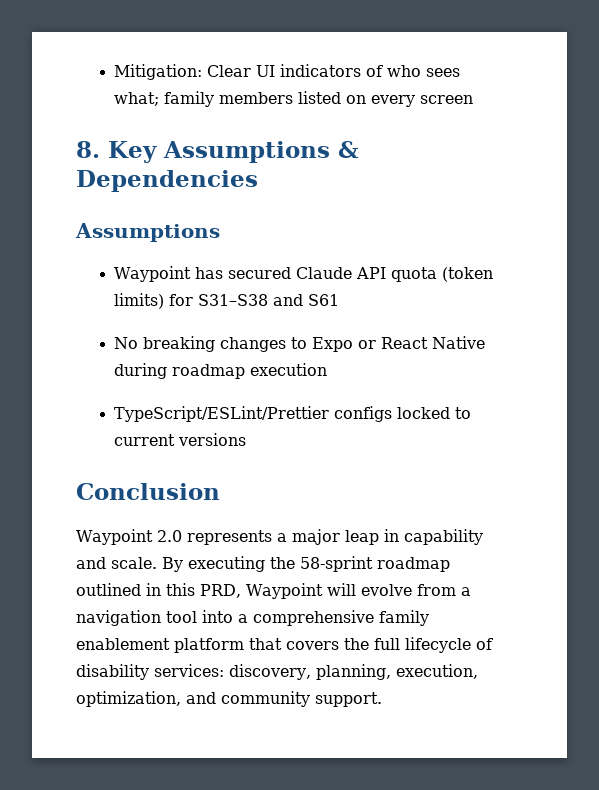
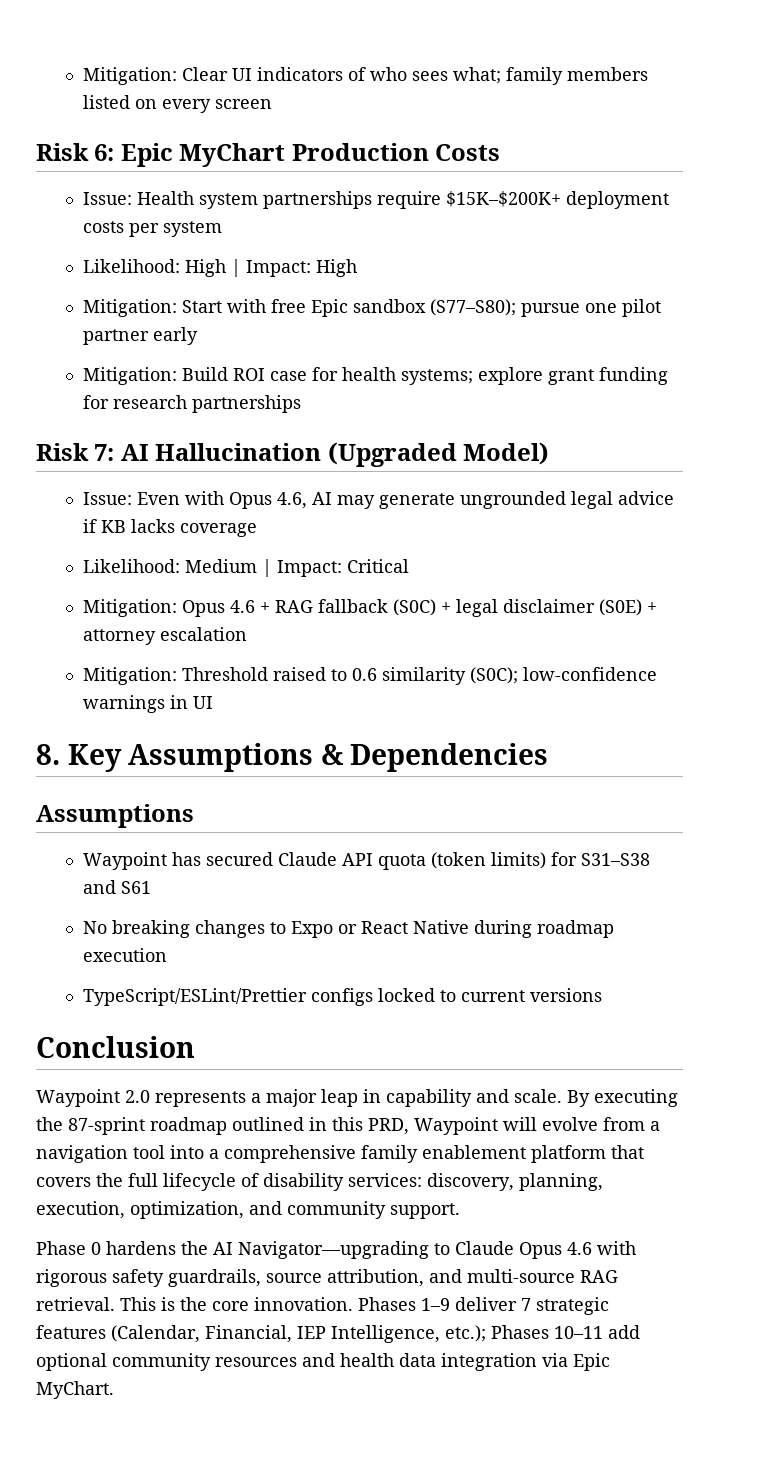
+ Risk 6: Epic MyChart Production Costs
+ Issue: Health system partnerships require $15K–$200K+ deployment costs per system
+ Likelihood: High | Impact: High
+ Mitigation: Start with free Epic sandbox (S77–S80); pursue one pilot partner early
+ Mitigation: Build ROI case for health systems; explore grant funding for research partnerships
+ Risk 7: AI Hallucination (Upgraded Model)
+ Issue: Even with Opus 4.6, AI may generate ungrounded legal advice if KB lacks coverage
+ Likelihood: Medium | Impact: Critical
+ Mitigation: Opus 4.6 + RAG fallback (S0C) + legal disclaimer (S0E) + attorney escalation
+ Mitigation: Threshold raised to 0.6 similarity (S0C); low-confidence warnings in UI
- By executing the 58-sprint roadmap outlined in this PRD, Waypoint will evolve from a navigation tool into a comprehensive family enablement platform that covers the full lifecycle of disability services: discovery, planning, execution, optimization, and community support.
+ By executing the 87-sprint roadmap outlined in this PRD, Waypoint will evolve from a navigation tool into a comprehensive family enablement platform that covers the full lifecycle of disability services: discovery, planning, execution, optimization, and community support.
+ Phase 0 hardens the AI Navigator—upgrading to Claude Opus 4.6 with rigorous safety guardrails, source attribution, and multi-source RAG retrieval. This is the core innovation. Phases 1–9 deliver 7 strategic features (Calendar, Financial, IEP Intelligence, etc.); Phases 10–11 add optional community resources and health data integration via Epic MyChart.

